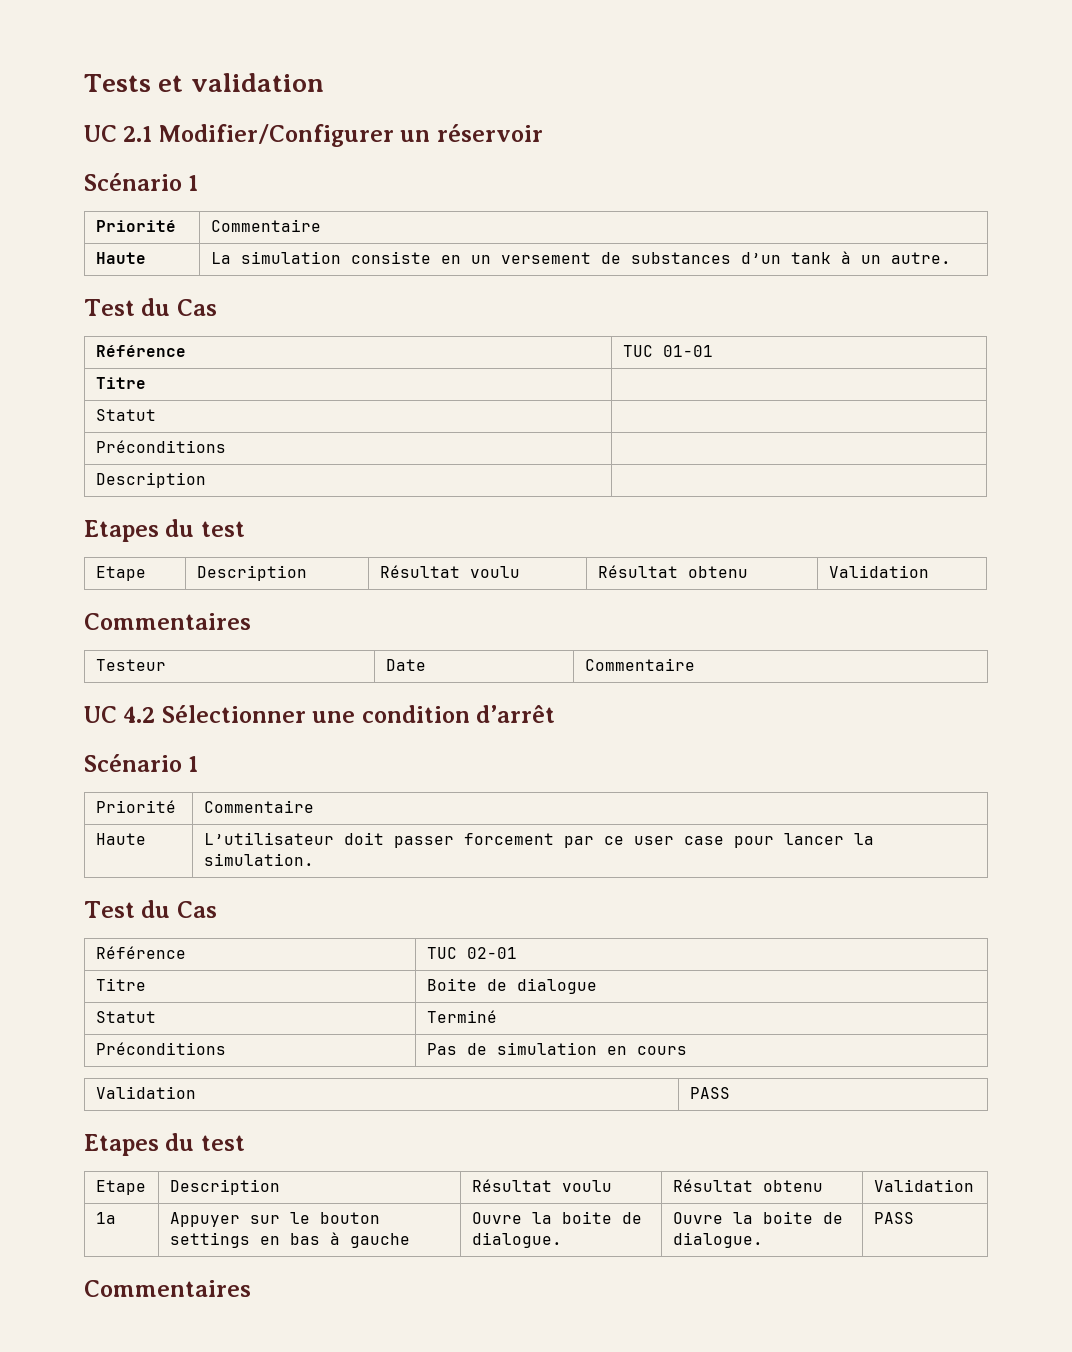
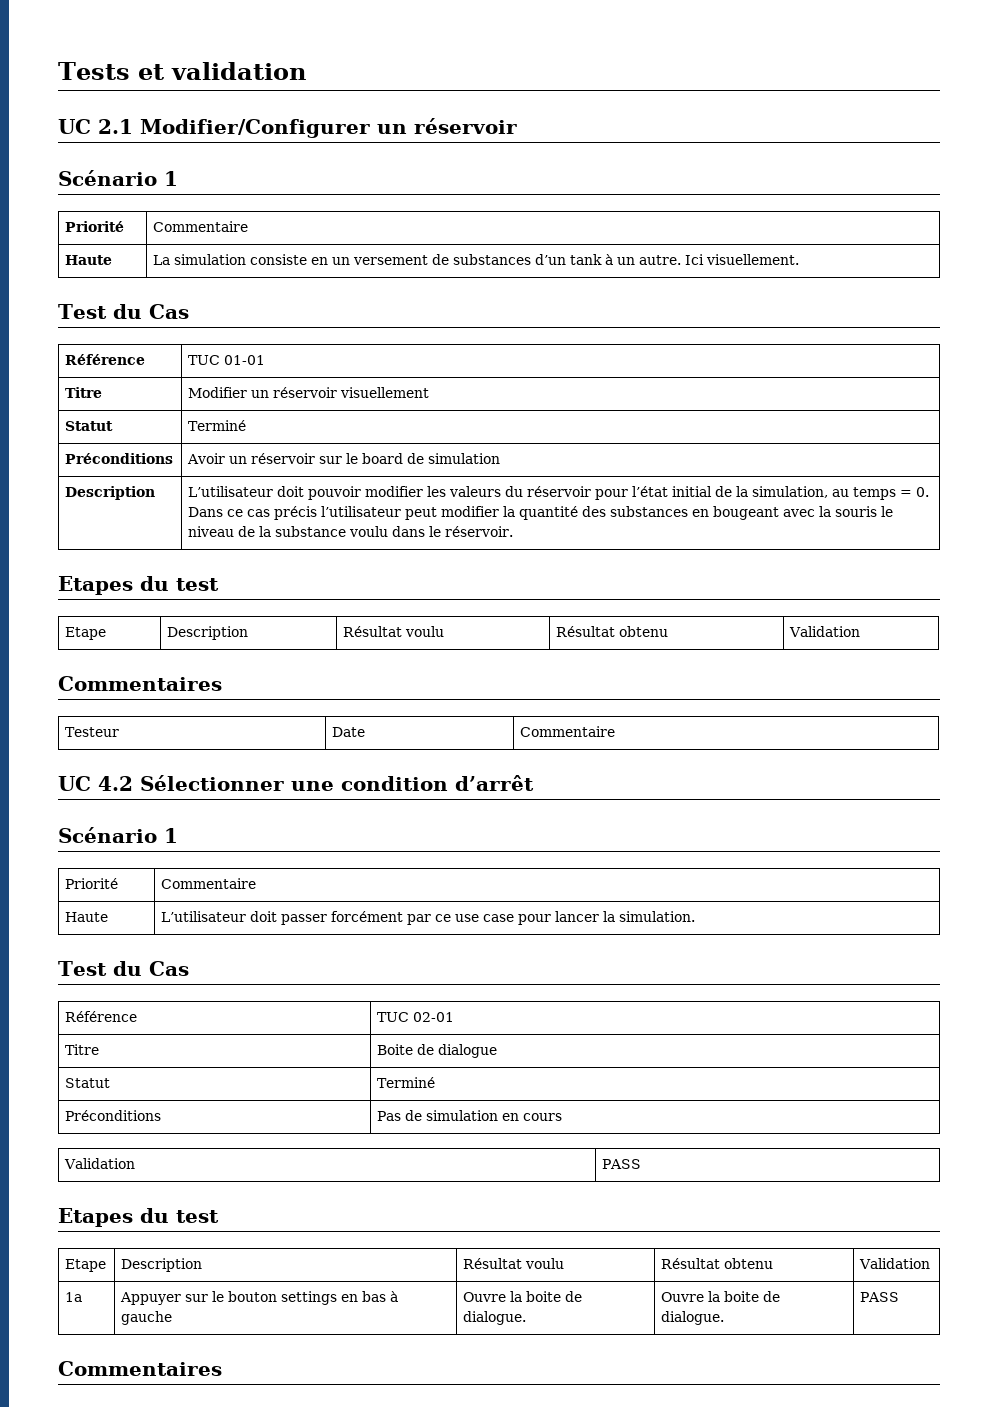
- Haute | La simulation consiste en un versement de substances d’un tank à un autre.
+ Haute | La simulation consiste en un versement de substances d’un tank à un autre. Ici visuellement.
  Référence | TUC 01-01
- Titre |
- Statut |
- Préconditions |
- Description |
+ Titre | Modifier un réservoir visuellement
+ Statut | Terminé
+ Préconditions | Avoir un réservoir sur le board de simulation
+ Description | L’utilisateur doit pouvoir modifier les valeurs du réservoir pour l’état initial de la simulation, au temps = 0. Dans ce cas précis l’utilisateur peut modifier la quantité des substances en bougeant avec la souris le niveau de la substance voulu dans le réservoir.
- Haute | L’utilisateur doit passer forcement par ce user case pour lancer la simulation.
+ Haute | L’utilisateur doit passer forcément par ce use case pour lancer la simulation.

